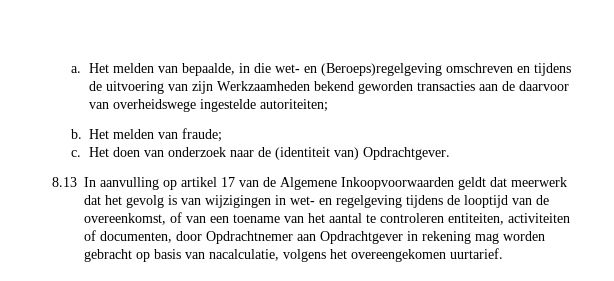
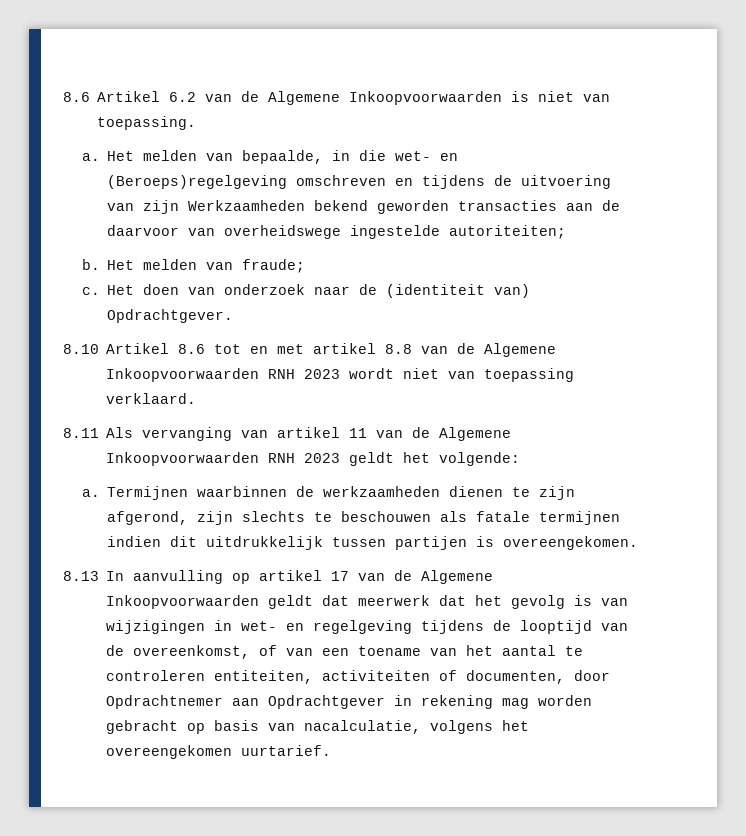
+ 8.6 Artikel 6.2 van de Algemene Inkoopvoorwaarden is niet van toepassing.
+ 8.10 Artikel 8.6 tot en met artikel 8.8 van de Algemene Inkoopvoorwaarden RNH 2023 wordt niet van toepassing verklaard.
+ 8.11 Als vervanging van artikel 11 van de Algemene Inkoopvoorwaarden RNH 2023 geldt het volgende:
+ a. Termijnen waarbinnen de werkzaamheden dienen te zijn afgerond, zijn slechts te beschouwen als fatale termijnen indien dit uitdrukkelijk tussen partijen is overeengekomen.

